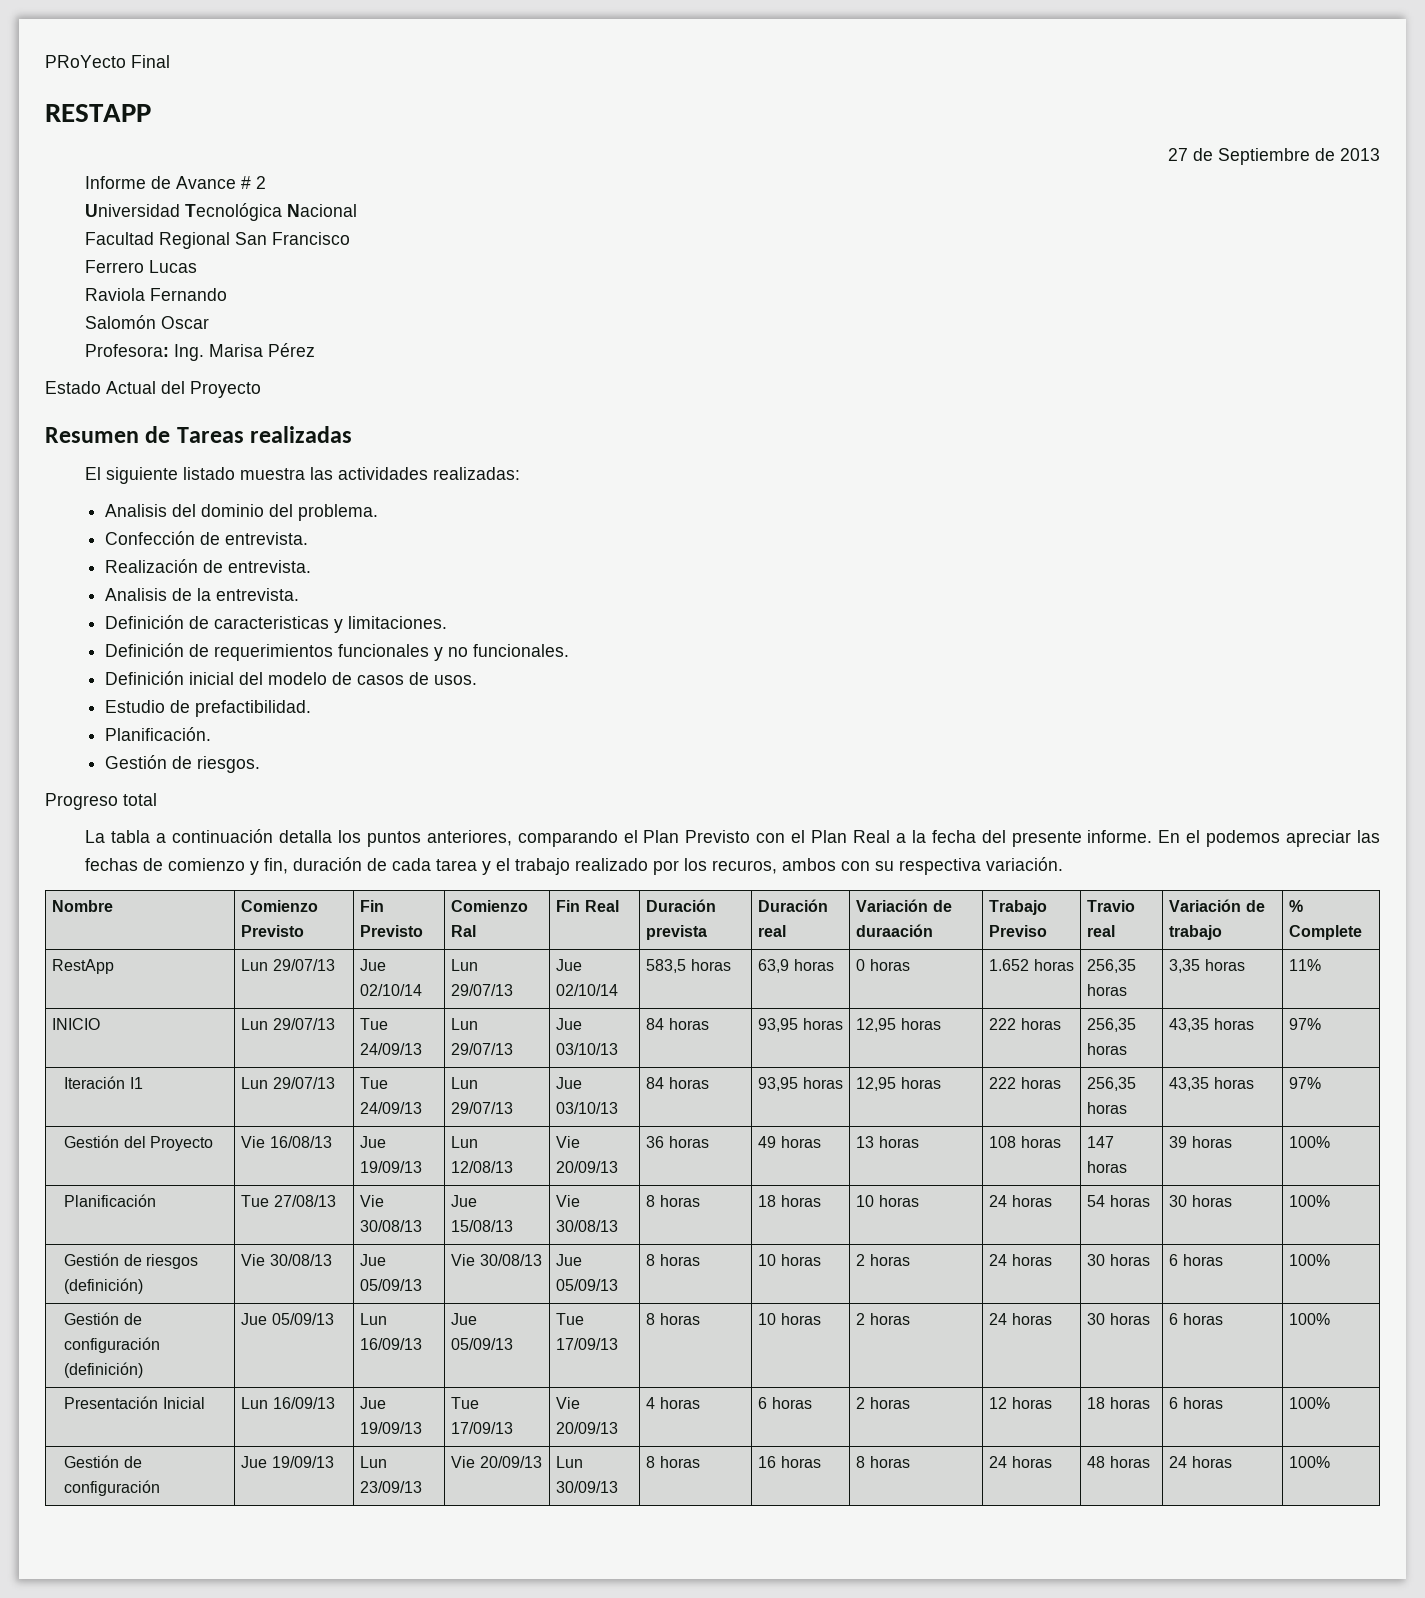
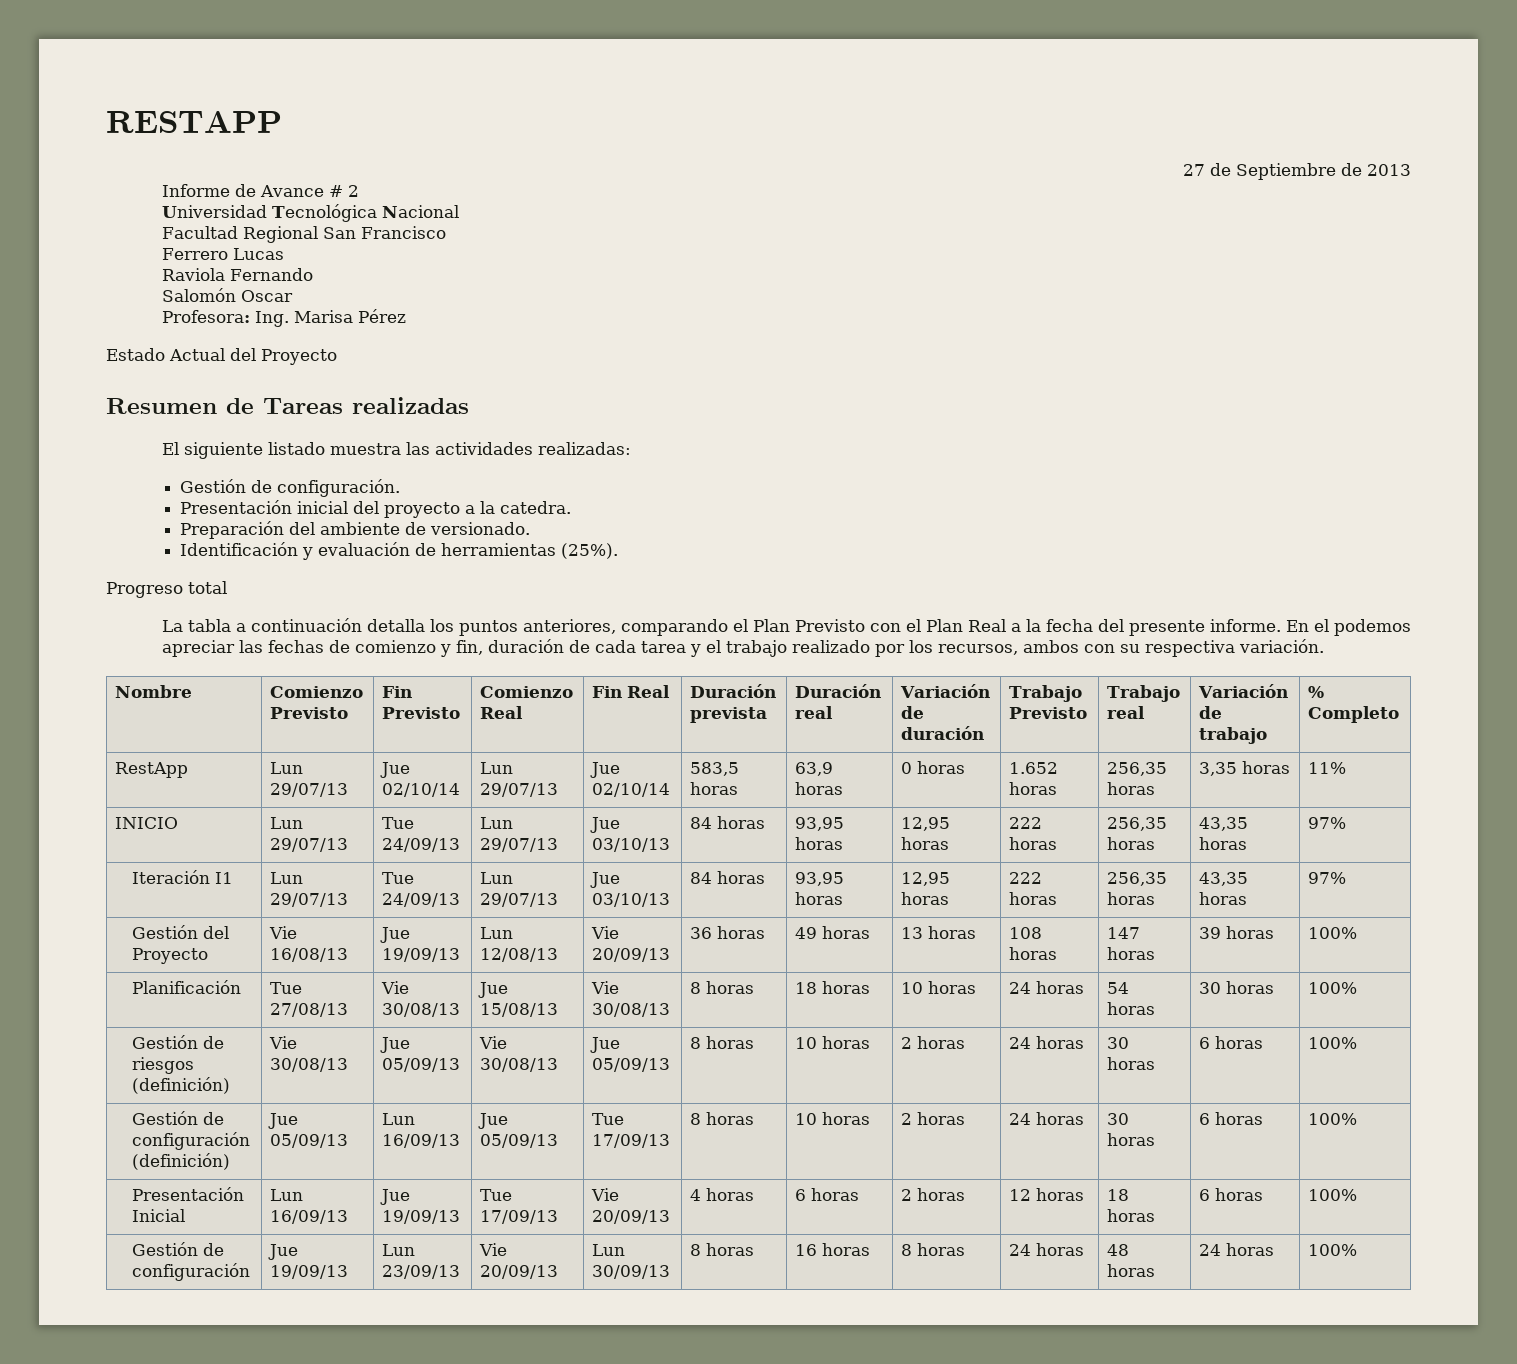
- PRoYecto Final
- Analisis del dominio del problema.
- Confección de entrevista.
- Realización de entrevista.
- Analisis de la entrevista.
- Definición de caracteristicas y limitaciones.
- Definición de requerimientos funcionales y no funcionales.
- Definición inicial del modelo de casos de usos.
- Estudio de prefactibilidad.
- Planificación.
- Gestión de riesgos.
+ Gestión de configuración.
+ Presentación inicial del proyecto a la catedra.
+ Preparación del ambiente de versionado.
+ Identificación y evaluación de herramientas (25%).
- En el podemos apreciar las fechas de comienzo y fin, duración de cada tarea y el trabajo realizado por los recuros, ambos con su respectiva variación.
+ En el podemos apreciar las fechas de comienzo y fin, duración de cada tarea y el trabajo realizado por los recursos, ambos con su respectiva variación.
- Nombre | Comienzo Previsto | Fin Previsto | Comienzo Ral | Fin Real | Duración prevista | Duración real | Variación de duraación | Trabajo Previso | Travio real | Variación de trabajo | % Complete
+ Nombre | Comienzo Previsto | Fin Previsto | Comienzo Real | Fin Real | Duración prevista | Duración real | Variación de duración | Trabajo Previsto | Trabajo real | Variación de trabajo | % Completo

